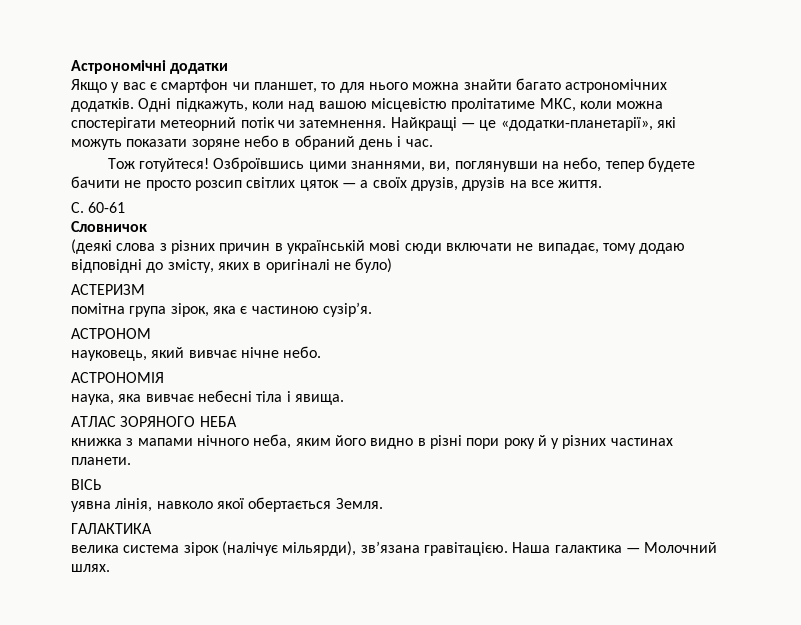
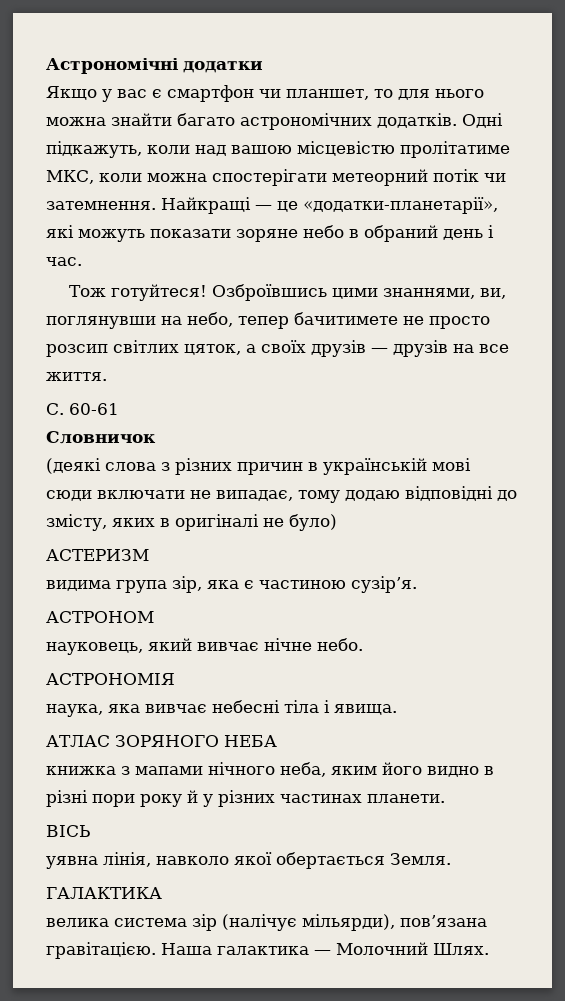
- Озброївшись цими знаннями, ви, поглянувши на небо, тепер будете бачити не просто розсип світлих цяток — а своїх друзів, друзів на все життя.
+ Озброївшись цими знаннями, ви, поглянувши на небо, тепер бачитимете не просто розсип світлих цяток, а своїх друзів — друзів на все життя.
- помітна група зірок, яка є частиною сузір’я.
+ видима група зір, яка є частиною сузір’я.
- велика система зірок (налічує мільярди), зв’язана гравітацією.
+ велика система зір (налічує мільярди), пов’язана гравітацією.
- Наша галактика — Молочний шлях.
+ Наша галактика — Молочний Шлях.

